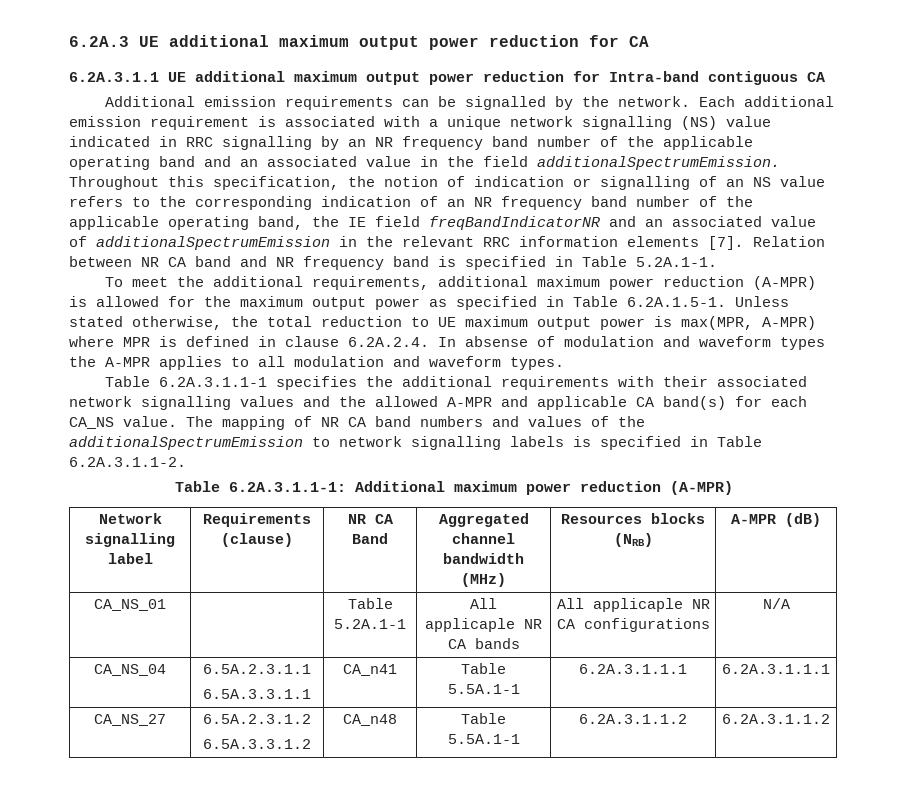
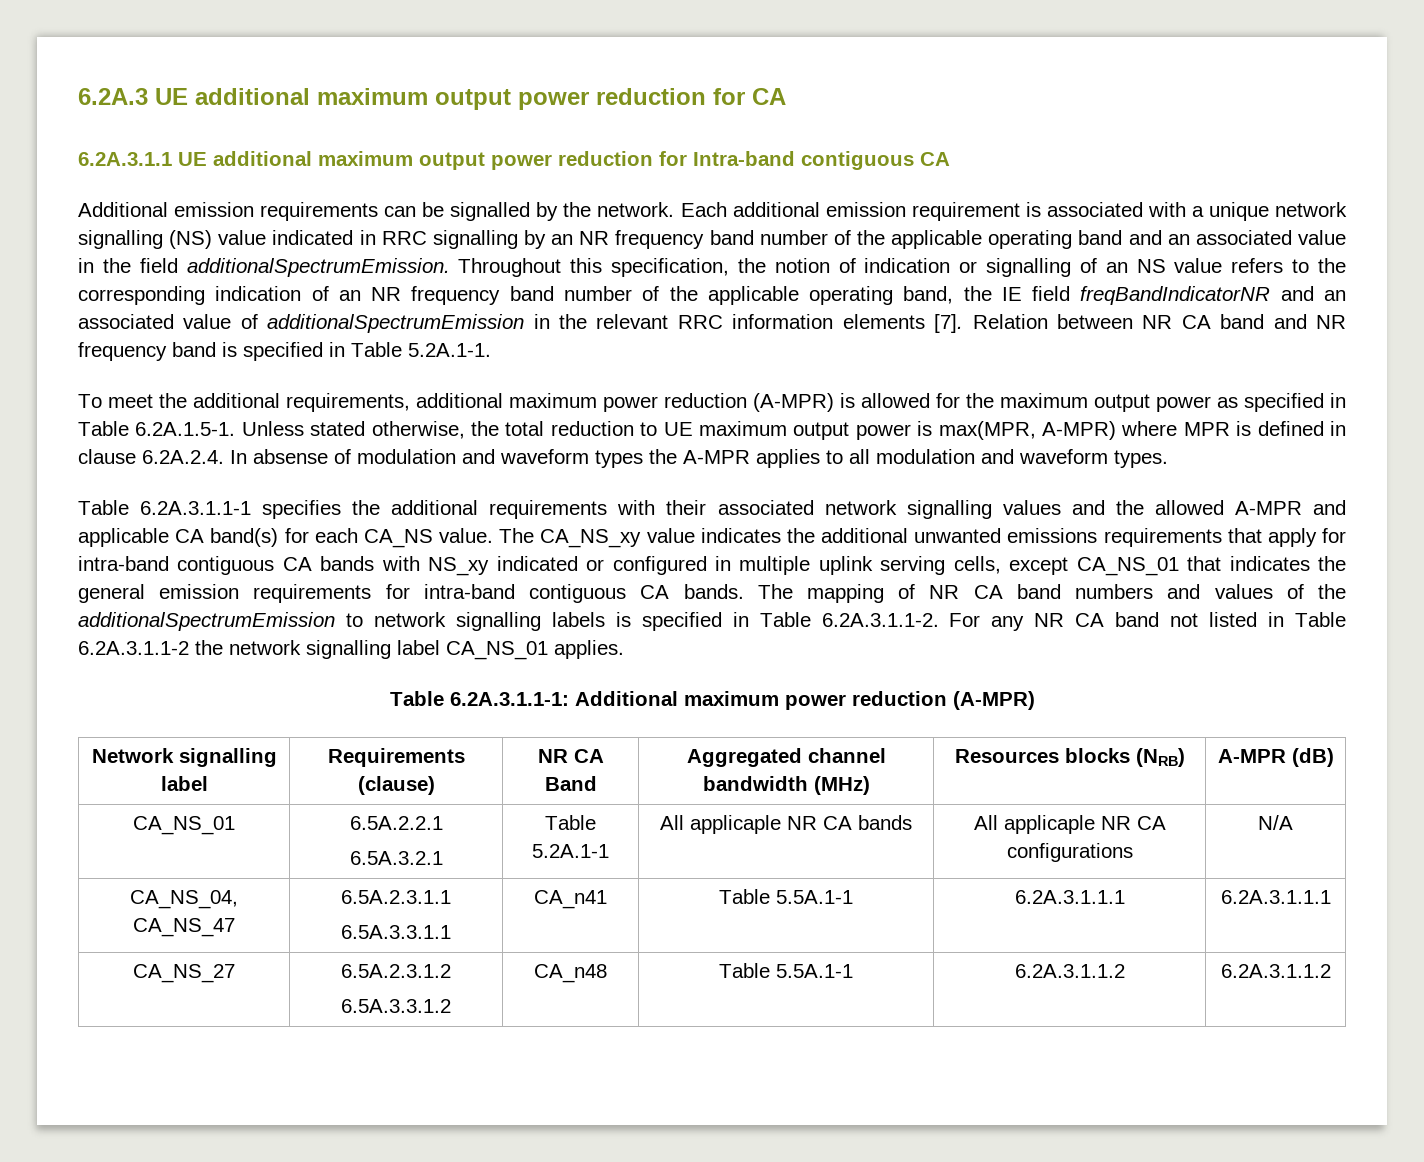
- The mapping of NR CA band numbers and values of the additionalSpectrumEmission to network signalling labels is specified in Table 6.2A.3.1.1-2.
+ The CA_NS_xy value indicates the additional unwanted emissions requirements that apply for intra-band contiguous CA bands with NS_xy indicated or configured in multiple uplink serving cells, except CA_NS_01 that indicates the general emission requirements for intra-band contiguous CA bands. The mapping of NR CA band numbers and values of the additionalSpectrumEmission to network signalling labels is specified in Table 6.2A.3.1.1-2. For any NR CA band not listed in Table 6.2A.3.1.1-2 the network signalling label CA_NS_01 applies.
- CA_NS_01 | | Table 5.2A.1-1 | All applicaple NR CA bands | All applicaple NR CA configurations | N/A
+ CA_NS_01 | 6.5A.2.2.1
+ 6.5A.3.2.1 | Table 5.2A.1-1 | All applicaple NR CA bands | All applicaple NR CA configurations | N/A
- CA_NS_04 | 6.5A.2.3.1.1
+ CA_NS_04, CA_NS_47 | 6.5A.2.3.1.1

